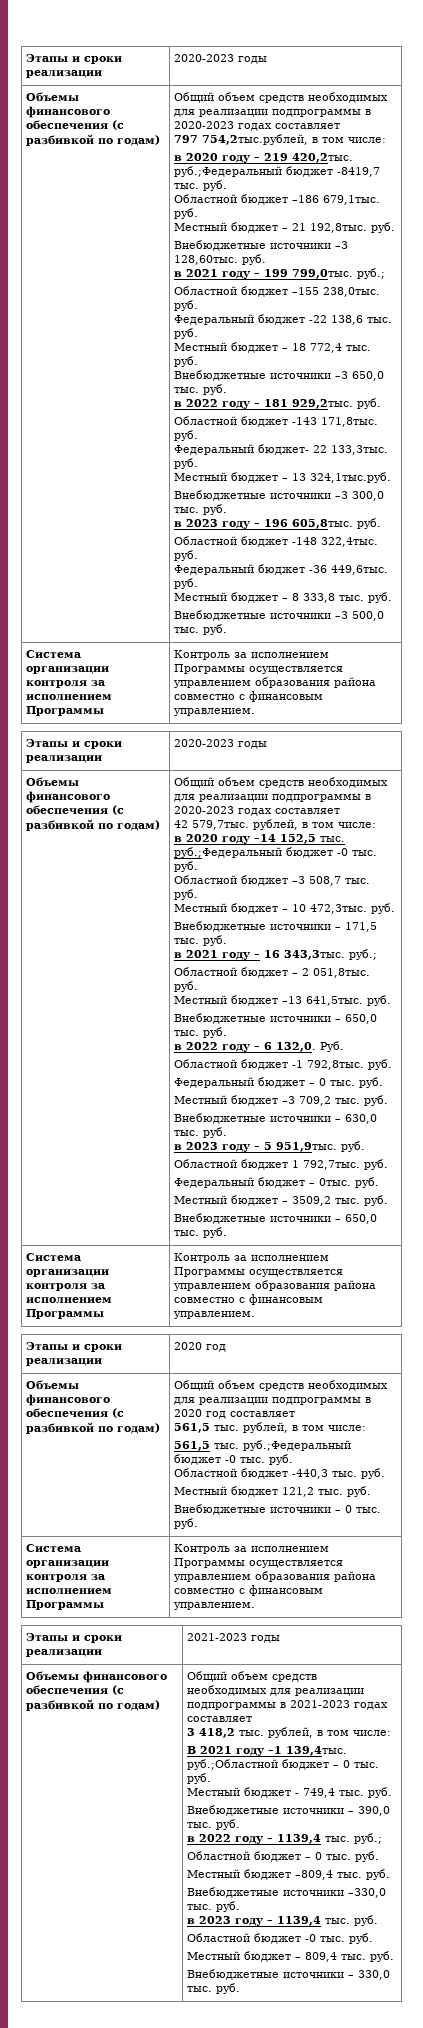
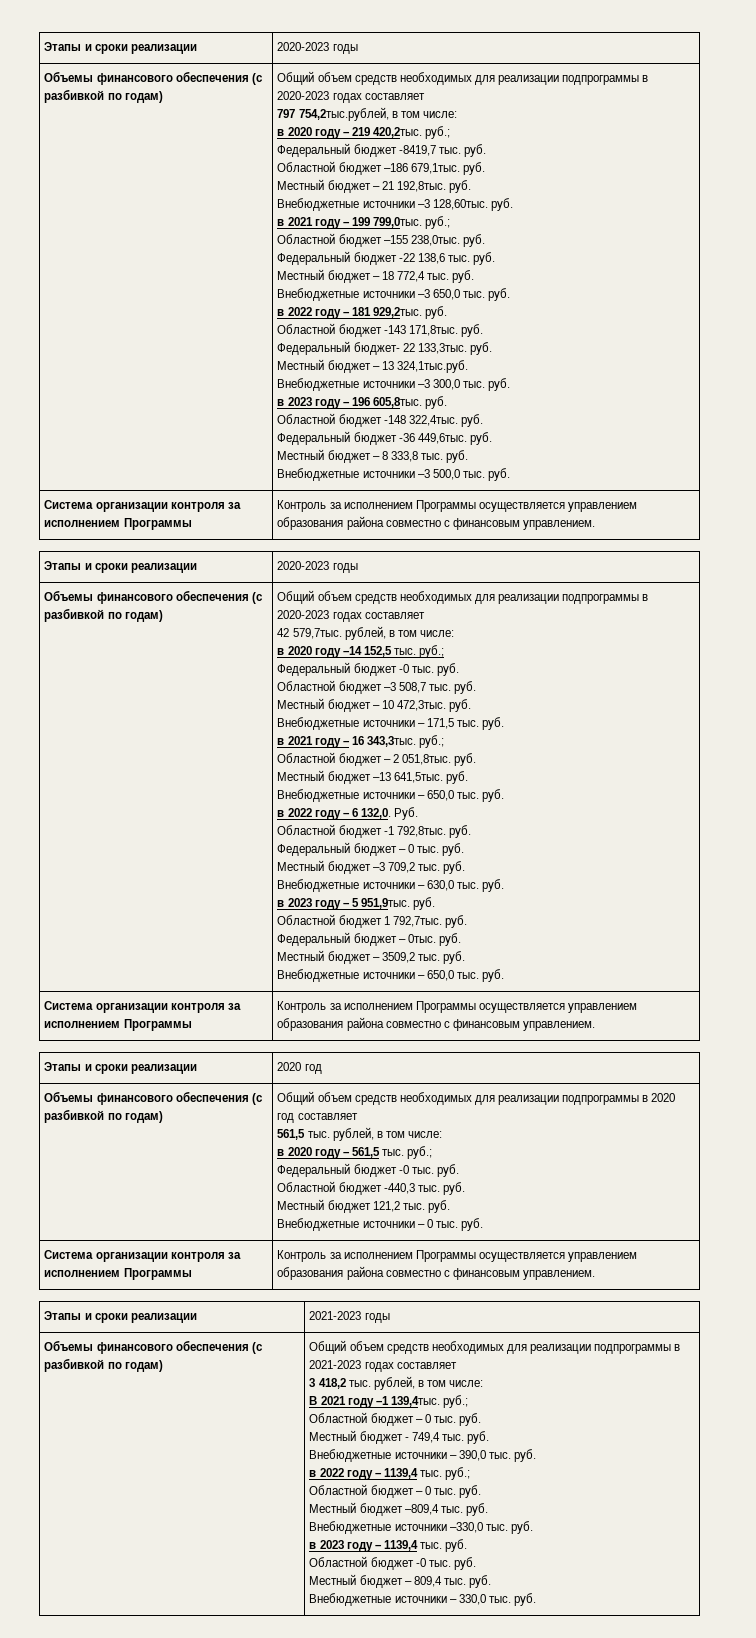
- в 2020 году – 219 420,2тыс. руб.;Федеральный бюджет -8419,7 тыс. руб.
+ в 2020 году – 219 420,2тыс. руб.;
+ Федеральный бюджет -8419,7 тыс. руб.
- в 2020 году –14 152,5 тыс. руб.;Федеральный бюджет -0 тыс. руб.
+ в 2020 году –14 152,5 тыс. руб.;
+ Федеральный бюджет -0 тыс. руб.
- 561,5 тыс. руб.;Федеральный бюджет -0 тыс. руб.
+ в 2020 году – 561,5 тыс. руб.;
+ Федеральный бюджет -0 тыс. руб.
- В 2021 году –1 139,4тыс. руб.;Областной бюджет – 0 тыс. руб.
+ В 2021 году –1 139,4тыс. руб.;
+ Областной бюджет – 0 тыс. руб.

